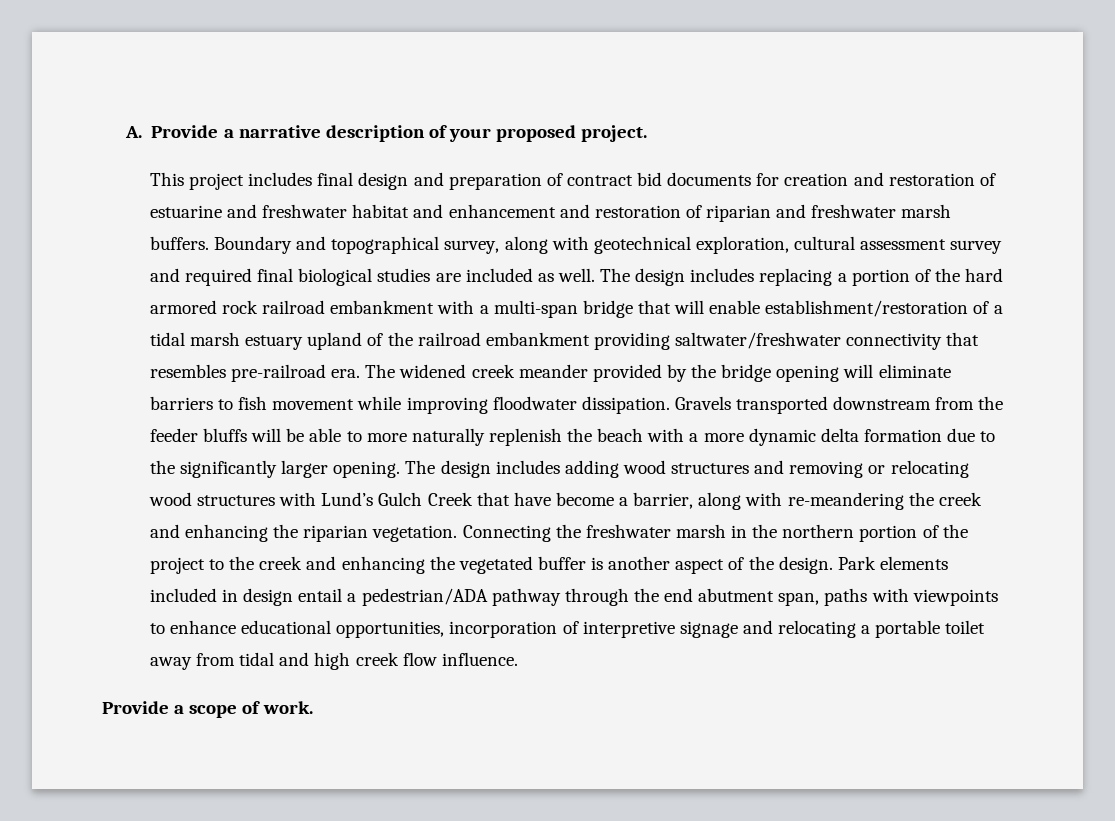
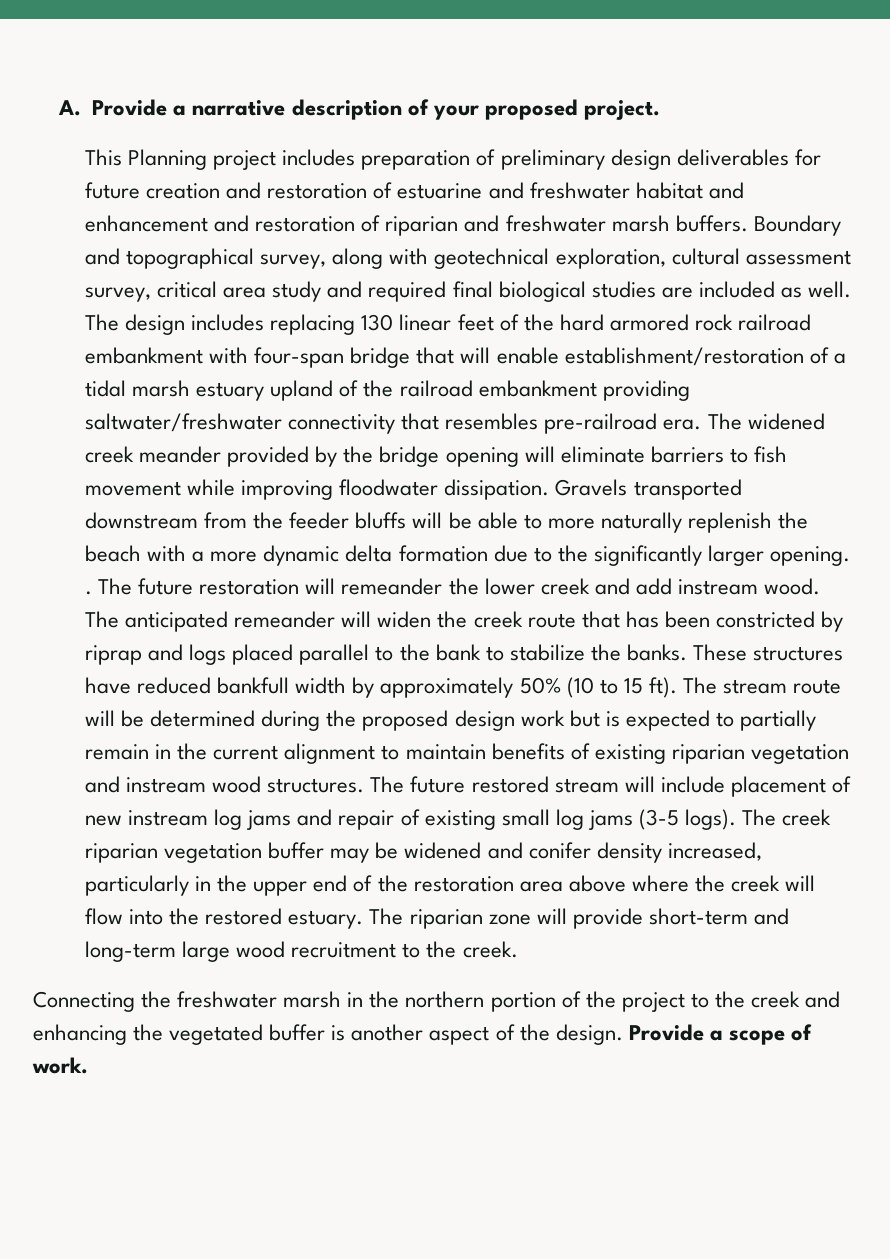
- This project includes final design and preparation of contract bid documents for creation and restoration of estuarine and freshwater habitat and enhancement and restoration of riparian and freshwater marsh buffers.
+ This Planning project includes preparation of preliminary design deliverables for future creation and restoration of estuarine and freshwater habitat and enhancement and restoration of riparian and freshwater marsh buffers.
- Boundary and topographical survey, along with geotechnical exploration, cultural assessment survey and required final biological studies are included as well.
+ Boundary and topographical survey, along with geotechnical exploration, cultural assessment survey, critical area study and required final biological studies are included as well.
- The design includes replacing a portion of the hard armored rock railroad embankment with a multi-span bridge that will enable establishment/restoration of a tidal marsh estuary upland of the railroad embankment providing saltwater/freshwater connectivity that resembles pre-railroad era.
+ The design includes replacing 130 linear feet of the hard armored rock railroad embankment with four-span bridge that will enable establishment/restoration of a tidal marsh estuary upland of the railroad embankment providing saltwater/freshwater connectivity that resembles pre-railroad era.
- Gravels transported downstream from the feeder bluffs will be able to more naturally replenish the beach with a more dynamic delta formation due to the significantly larger opening. The design includes adding wood structures and removing or relocating wood structures with Lund’s Gulch Creek that have become a barrier, along with re-meandering the creek and enhancing the riparian vegetation. Connecting the freshwater marsh in the northern portion of the project to the creek and enhancing the vegetated buffer is another aspect of the design. Park elements included in design entail a pedestrian/ADA pathway through the end abutment span, paths with viewpoints to enhance educational opportunities, incorporation of interpretive signage and relocating a portable toilet away from tidal and high creek flow influence.
- Provide a scope of work.
+ Gravels transported downstream from the feeder bluffs will be able to more naturally replenish the beach with a more dynamic delta formation due to the significantly larger opening. . The future restoration will remeander the lower creek and add instream wood. The anticipated remeander will widen the creek route that has been constricted by riprap and logs placed parallel to the bank to stabilize the banks. These structures have reduced bankfull width by approximately 50% (10 to 15 ft). The stream route will be determined during the proposed design work but is expected to partially remain in the current alignment to maintain benefits of existing riparian vegetation and instream wood structures. The future restored stream will include placement of new instream log jams and repair of existing small log jams (3-5 logs). The creek riparian vegetation buffer may be widened and conifer density increased, particularly in the upper end of the restoration area above where the creek will flow into the restored estuary. The riparian zone will provide short-term and long-term large wood recruitment to the creek.
+ Connecting the freshwater marsh in the northern portion of the project to the creek and enhancing the vegetated buffer is another aspect of the design. Provide a scope of work.

